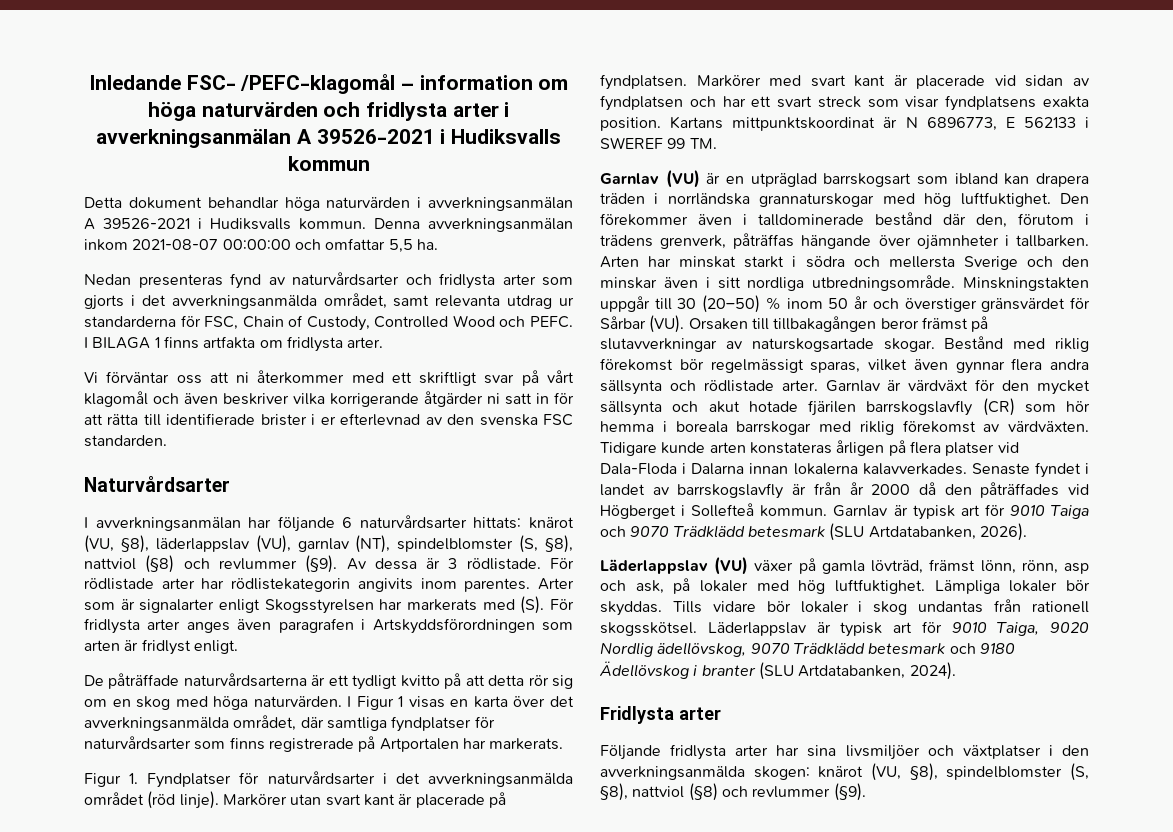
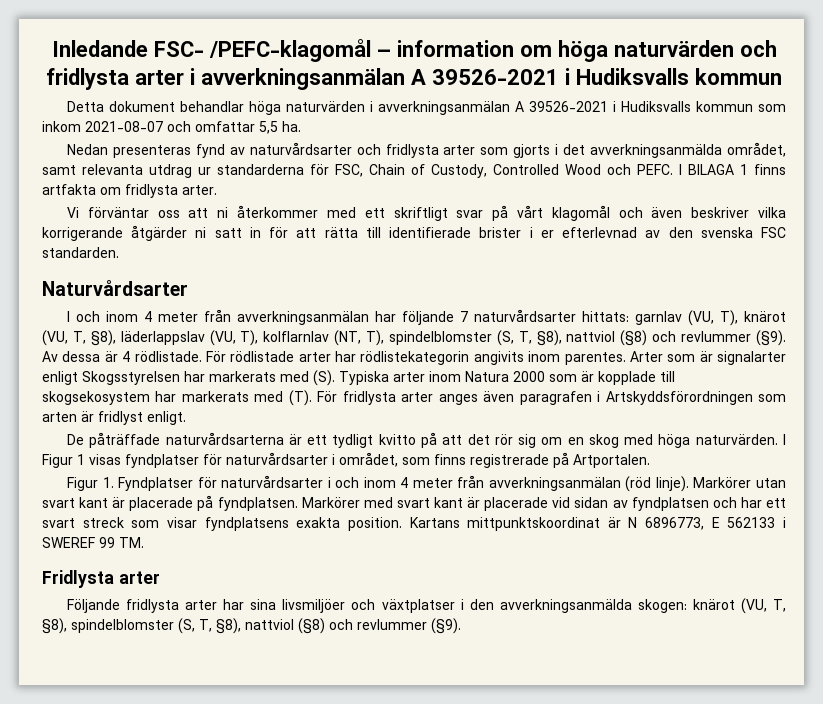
- Detta dokument behandlar höga naturvärden i avverkningsanmälan A 39526-2021 i Hudiksvalls kommun. Denna avverkningsanmälan inkom 2021-08-07 00:00:00 och omfattar 5,5 ha.
+ Detta dokument behandlar höga naturvärden i avverkningsanmälan A 39526-2021 i Hudiksvalls kommun som inkom 2021-08-07 och omfattar 5,5 ha.
- I avverkningsanmälan har följande 6 naturvårdsarter hittats: knärot (VU, §8), läderlappslav (VU), garnlav (NT), spindelblomster (S, §8), nattviol (§8) och revlummer (§9).
+ I och inom 4 meter från avverkningsanmälan har följande 7 naturvårdsarter hittats: garnlav (VU, T), knärot (VU, T, §8), läderlappslav (VU, T), kolflarnlav (NT, T), spindelblomster (S, T, §8), nattviol (§8) och revlummer (§9).
- Av dessa är 3 rödlistade.
+ Av dessa är 4 rödlistade.
- Arter som är signalarter enligt Skogsstyrelsen har markerats med (S). För fridlysta arter anges även paragrafen i Artskyddsförordningen som arten är fridlyst enligt.
+ Arter som är signalarter enligt Skogsstyrelsen har markerats med (S). Typiska arter inom Natura 2000 som är kopplade till skogsekosystem har markerats med (T). För fridlysta arter anges även paragrafen i Artskyddsförordningen som arten är fridlyst enligt.
- De påträffade naturvårdsarterna är ett tydligt kvitto på att detta rör sig om en skog med höga naturvärden.
+ De påträffade naturvårdsarterna är ett tydligt kvitto på att det rör sig om en skog med höga naturvärden.
- I Figur 1 visas en karta över det avverkningsanmälda området, där samtliga fyndplatser för naturvårdsarter som finns registrerade på Artportalen har markerats.
+ I Figur 1 visas fyndplatser för naturvårdsarter i området, som finns registrerade på Artportalen.
- Figur 1. Fyndplatser för naturvårdsarter i det avverkningsanmälda området (röd linje).
+ Figur 1. Fyndplatser för naturvårdsarter i och inom 4 meter från avverkningsanmälan (röd linje).
- Garnlav (VU) är en utpräglad barrskogsart som ibland kan drapera träden i norrländska grannaturskogar med hög luftfuktighet. Den förekommer även i talldominerade bestånd där den, förutom i trädens grenverk, påträffas hängande över ojämnheter i tallbarken. Arten har minskat starkt i södra och mellersta Sverige och den minskar även i sitt nordliga utbredningsområde. Minskningstakten uppgår till 30 (20–50) % inom 50 år och överstiger gränsvärdet för Sårbar (VU). Orsaken till tillbakagången beror främst på slutavverkningar av naturskogsartade skogar. Bestånd med riklig förekomst bör regelmässigt sparas, vilket även gynnar flera andra sällsynta och rödlistade arter. Garnlav är värdväxt för den mycket sällsynta och akut hotade fjärilen barrskogslavfly (CR) som hör hemma i boreala barrskogar med riklig förekomst av värdväxten. Tidigare kunde arten konstateras årligen på flera platser vid Dala-Floda i Dalarna innan lokalerna kalavverkades. Senaste fyndet i landet av barrskogslavfly är från år 2000 då den påträffades vid Högberget i Sollefteå kommun. Garnlav är typisk art för 9010 Taiga och 9070 Trädklädd betesmark (SLU Artdatabanken, 2026).
- Läderlappslav (VU) växer på gamla lövträd, främst lönn, rönn, asp och ask, på lokaler med hög luftfuktighet. Lämpliga lokaler bör skyddas. Tills vidare bör lokaler i skog undantas från rationell skogsskötsel. Läderlappslav är typisk art för 9010 Taiga, 9020 Nordlig ädellövskog, 9070 Trädklädd betesmark och 9180 Ädellövskog i branter (SLU Artdatabanken, 2024).
- Följande fridlysta arter har sina livsmiljöer och växtplatser i den avverkningsanmälda skogen: knärot (VU, §8), spindelblomster (S, §8), nattviol (§8) och revlummer (§9).
+ Följande fridlysta arter har sina livsmiljöer och växtplatser i den avverkningsanmälda skogen: knärot (VU, T, §8), spindelblomster (S, T, §8), nattviol (§8) och revlummer (§9).

